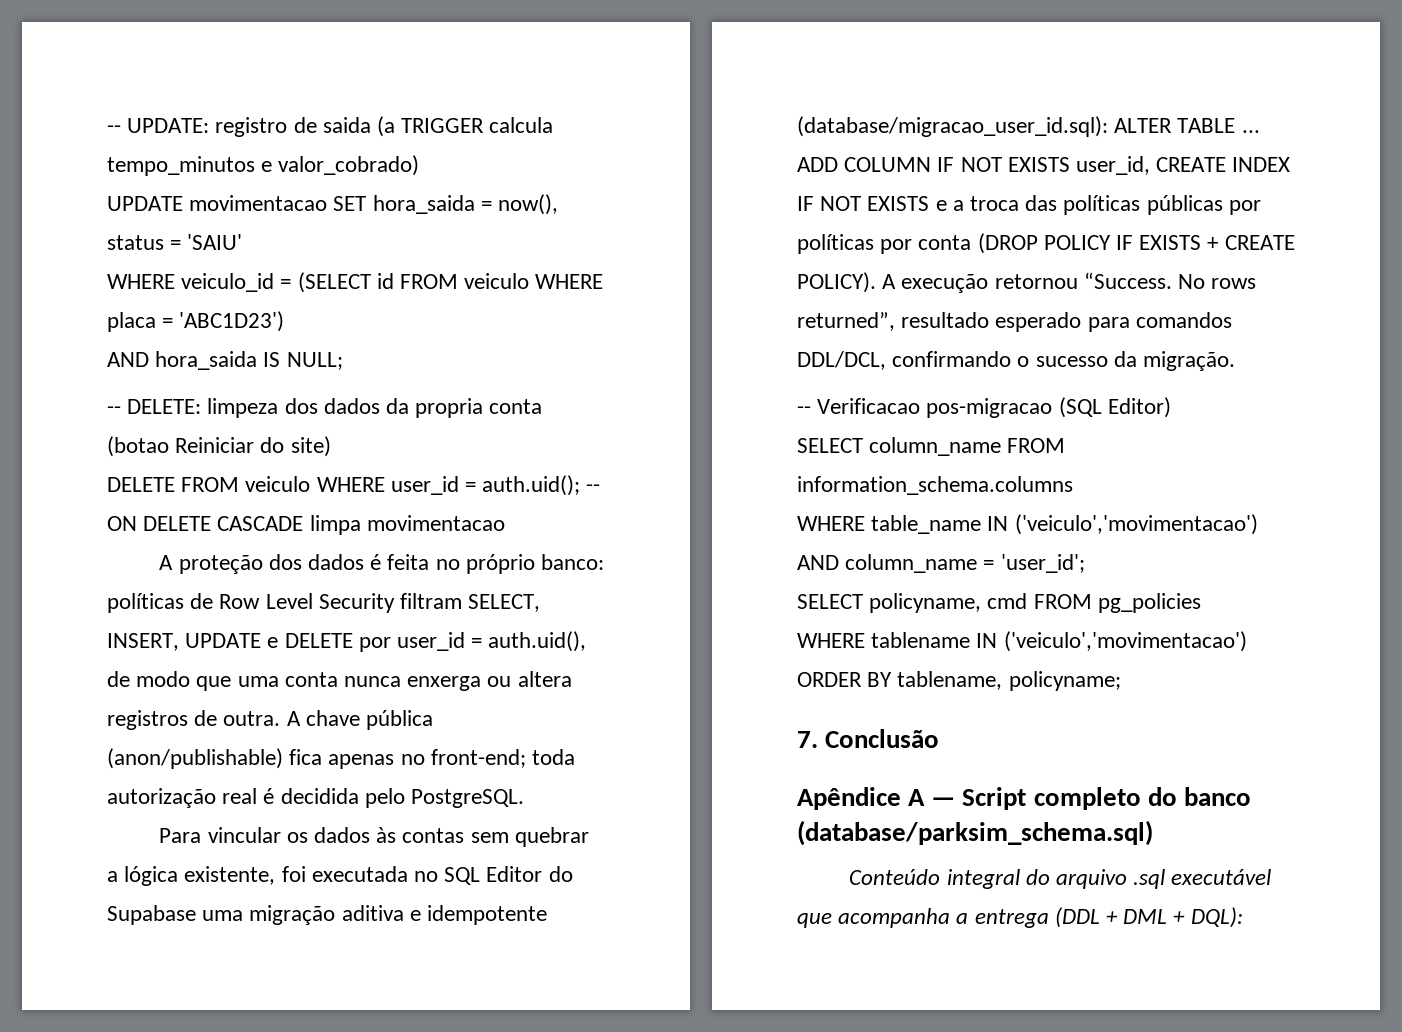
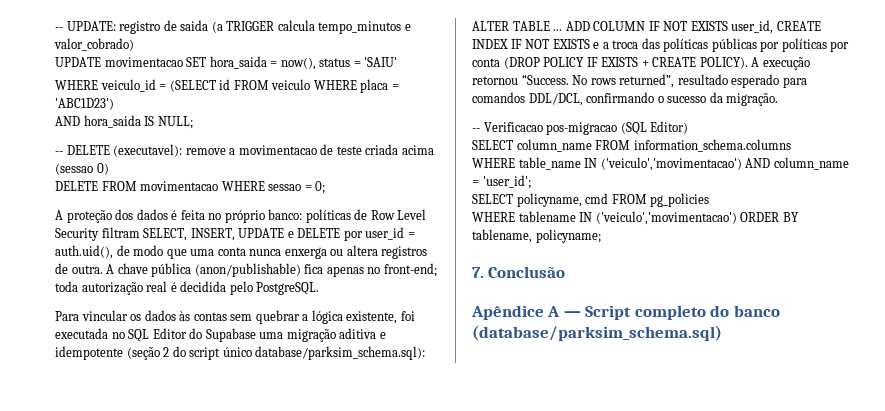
- -- DELETE: limpeza dos dados da propria conta (botao Reiniciar do site)
- DELETE FROM veiculo WHERE user_id = auth.uid(); -- ON DELETE CASCADE limpa movimentacao
+ -- DELETE (executavel): remove a movimentacao de teste criada acima (sessao 0)
+ DELETE FROM movimentacao WHERE sessao = 0;
- Para vincular os dados às contas sem quebrar a lógica existente, foi executada no SQL Editor do Supabase uma migração aditiva e idempotente (database/migracao_user_id.sql): ALTER TABLE ...
+ Para vincular os dados às contas sem quebrar a lógica existente, foi executada no SQL Editor do Supabase uma migração aditiva e idempotente (seção 2 do script único database/parksim_schema.sql): ALTER TABLE ...
- Conteúdo integral do arquivo .sql executável que acompanha a entrega (DDL + DML + DQL):

